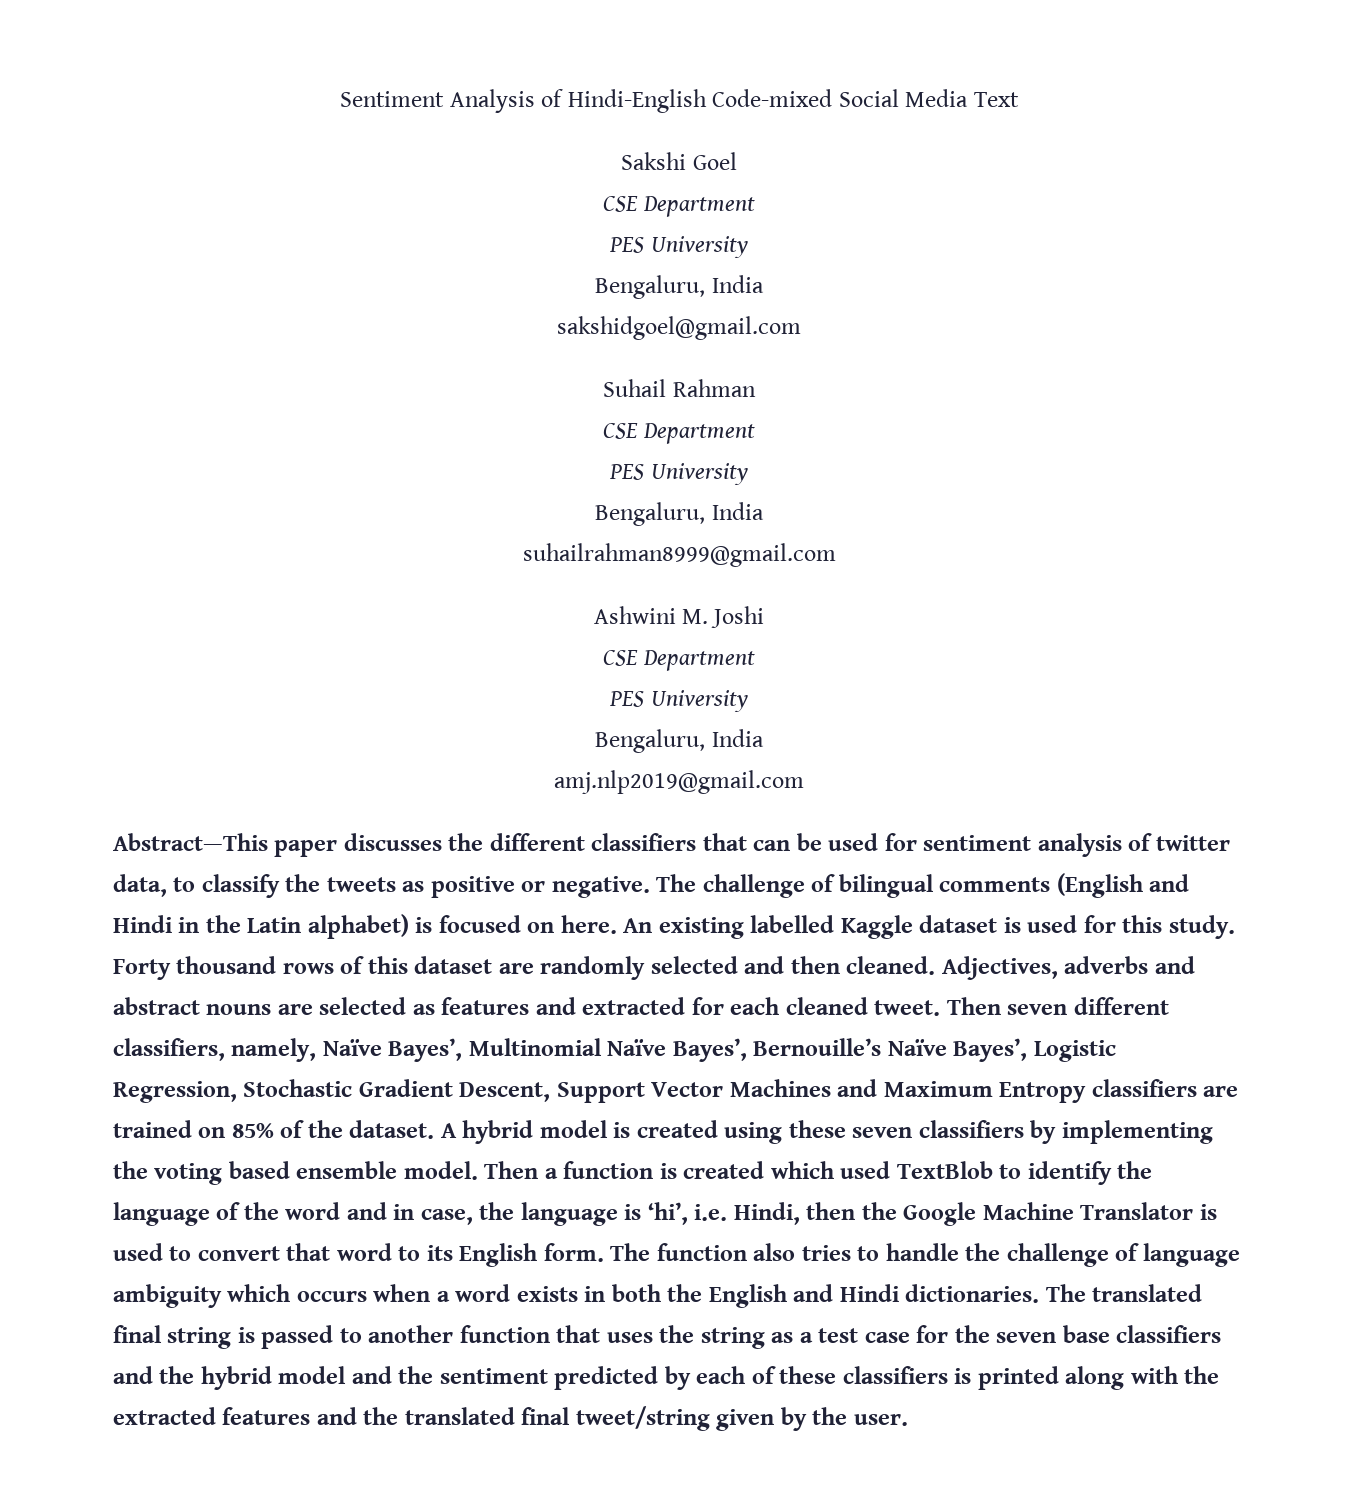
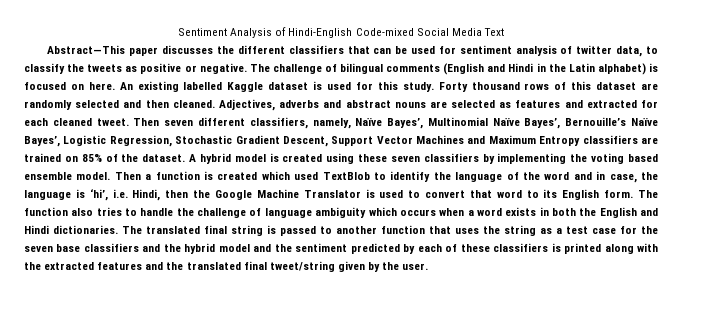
- Sakshi Goel
- CSE Department
- PES University
- Bengaluru, India
- sakshidgoel@gmail.com
- Suhail Rahman
- CSE Department
- PES University
- Bengaluru, India
- suhailrahman8999@gmail.com
- Ashwini M. Joshi
- CSE Department
- PES University
- Bengaluru, India
- amj.nlp2019@gmail.com

